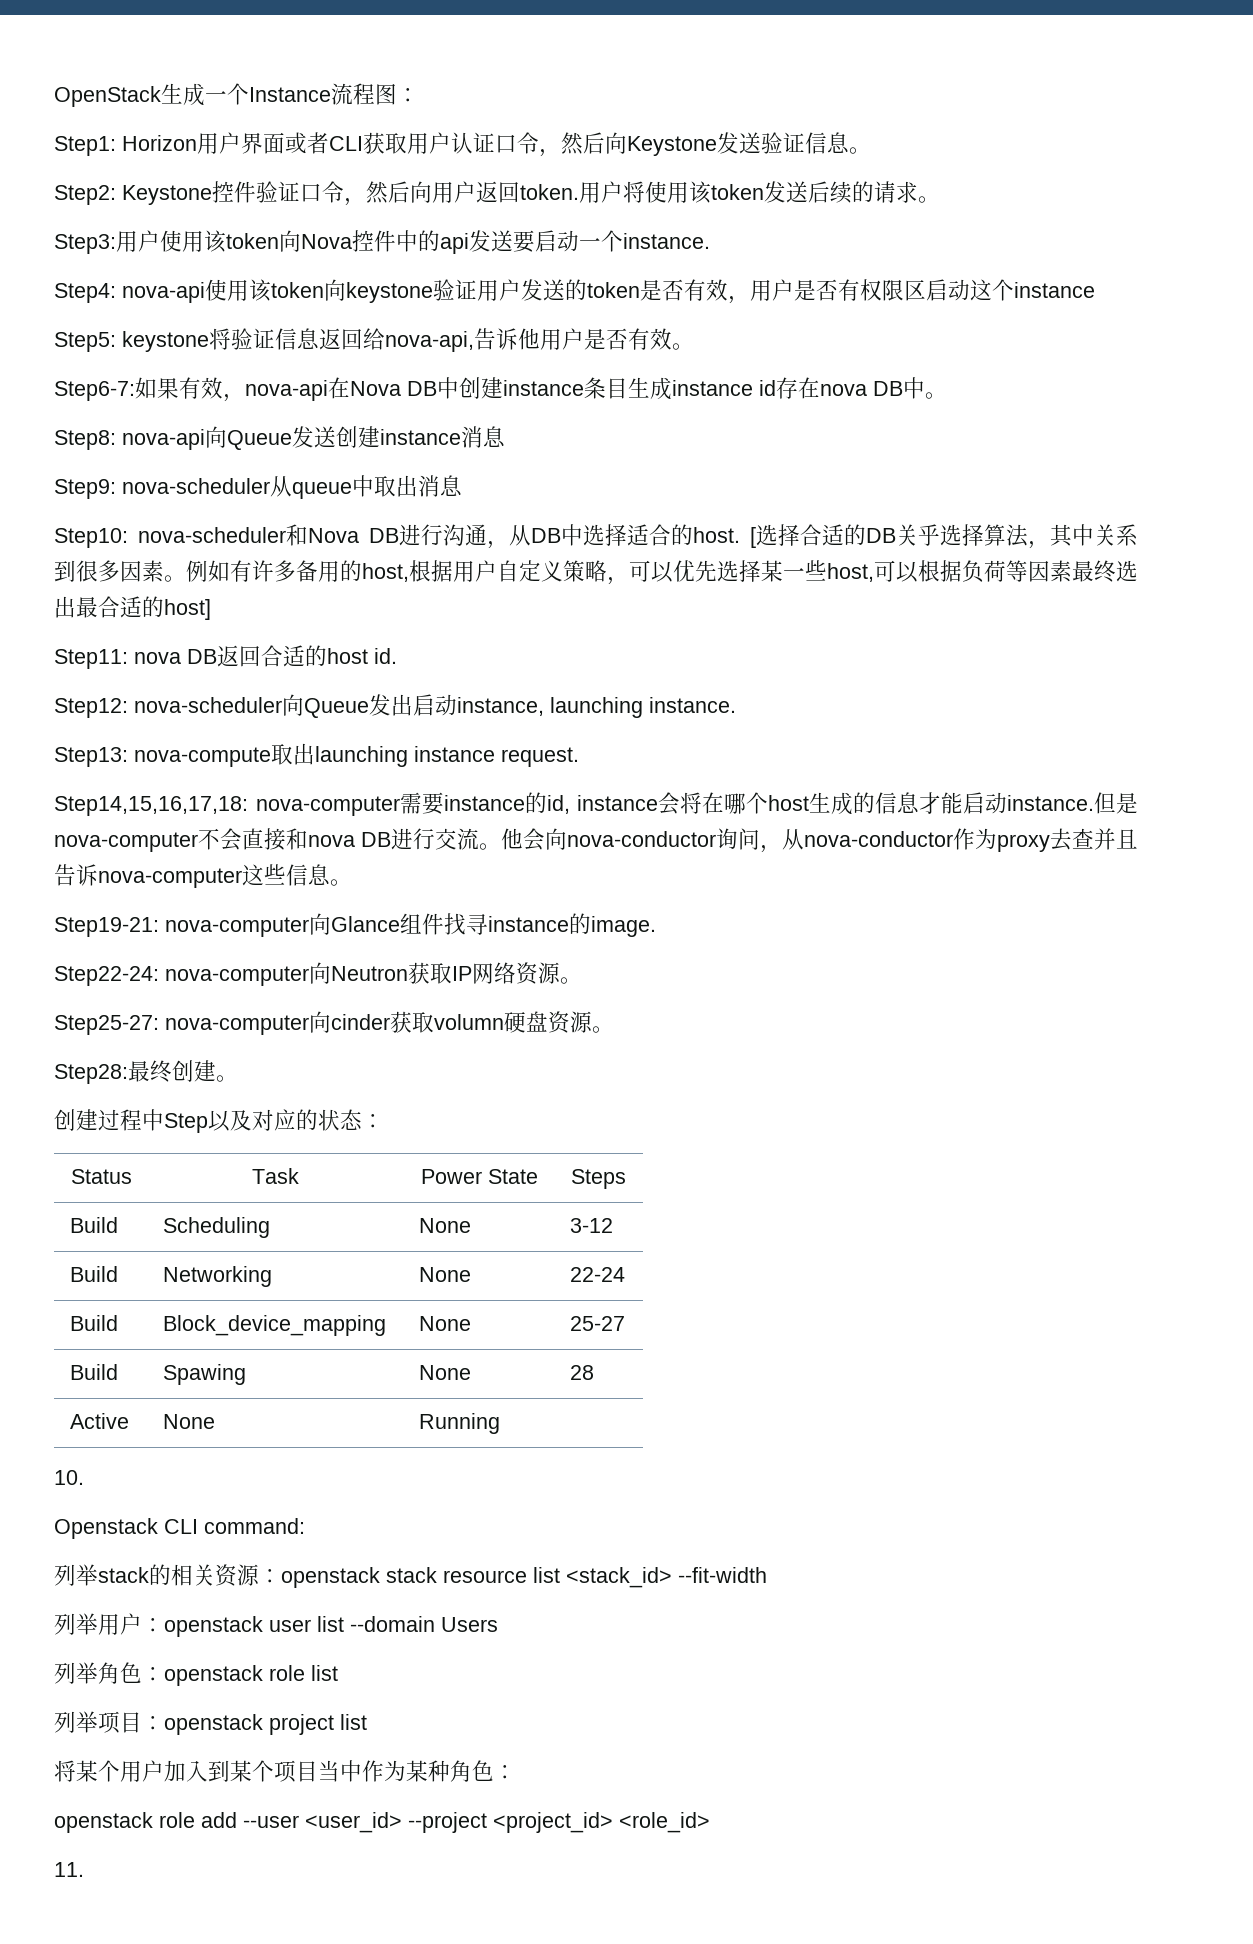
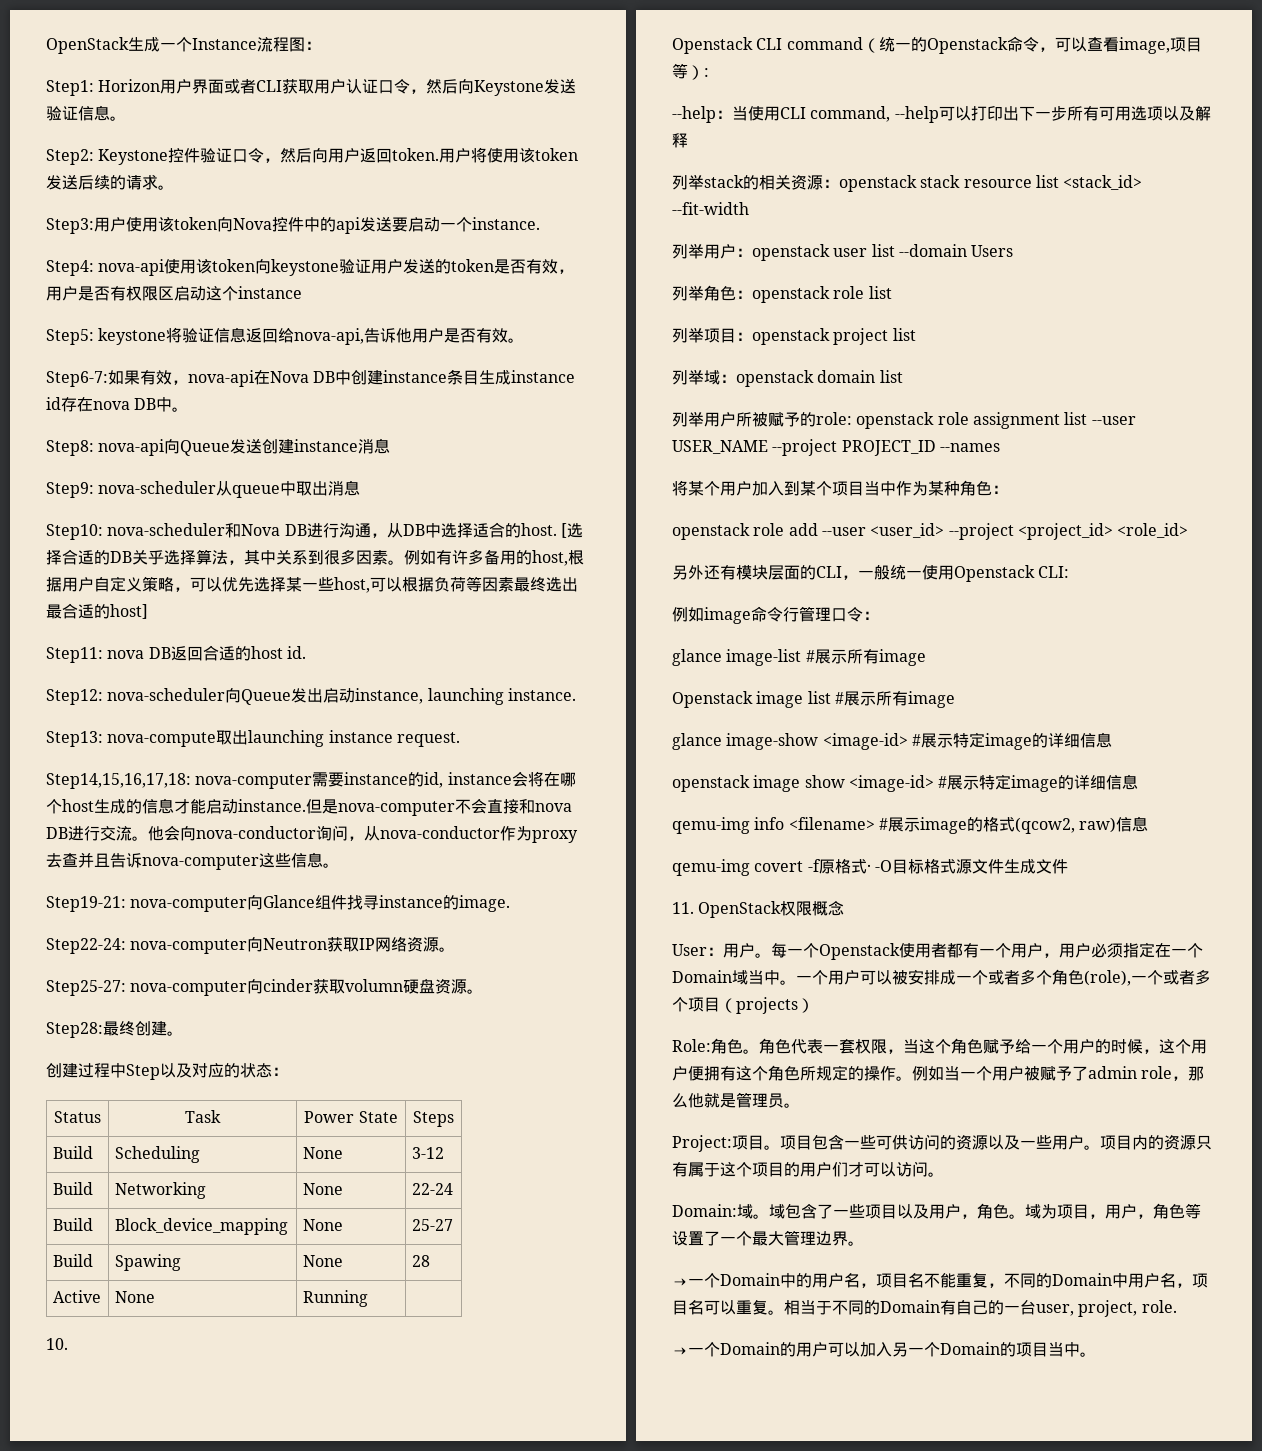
- Openstack CLI command:
+ Openstack CLI command（统一的Openstack命令，可以查看image,项目等）:
+ --help：当使用CLI command, --help可以打印出下一步所有可用选项以及解释
+ 列举域：openstack domain list
+ 列举用户所被赋予的role: openstack role assignment list --user USER_NAME --project PROJECT_ID --names
- 11.
+ 另外还有模块层面的CLI，一般统一使用Openstack CLI:
+ 例如image命令行管理口令：
+ glance image-list #展示所有image
+ Openstack image list #展示所有image
+ glance image-show <image-id> #展示特定image的详细信息
+ openstack image show <image-id> #展示特定image的详细信息
+ qemu-img info <filename> #展示image的格式(qcow2, raw)信息
+ qemu-img covert -f原格式· -O目标格式源文件生成文件
+ 11. OpenStack权限概念
+ User：用户。每一个Openstack使用者都有一个用户，用户必须指定在一个Domain域当中。一个用户可以被安排成一个或者多个角色(role),一个或者多个项目（projects）
+ Role:角色。角色代表一套权限，当这个角色赋予给一个用户的时候，这个用户便拥有这个角色所规定的操作。例如当一个用户被赋予了admin role，那么他就是管理员。
+ Project:项目。项目包含一些可供访问的资源以及一些用户。项目内的资源只有属于这个项目的用户们才可以访问。
+ Domain:域。域包含了一些项目以及用户，角色。域为项目，用户，角色等设置了一个最大管理边界。
+ →一个Domain中的用户名，项目名不能重复，不同的Domain中用户名，项目名可以重复。相当于不同的Domain有自己的一台user, project, role.
+ →一个Domain的用户可以加入另一个Domain的项目当中。

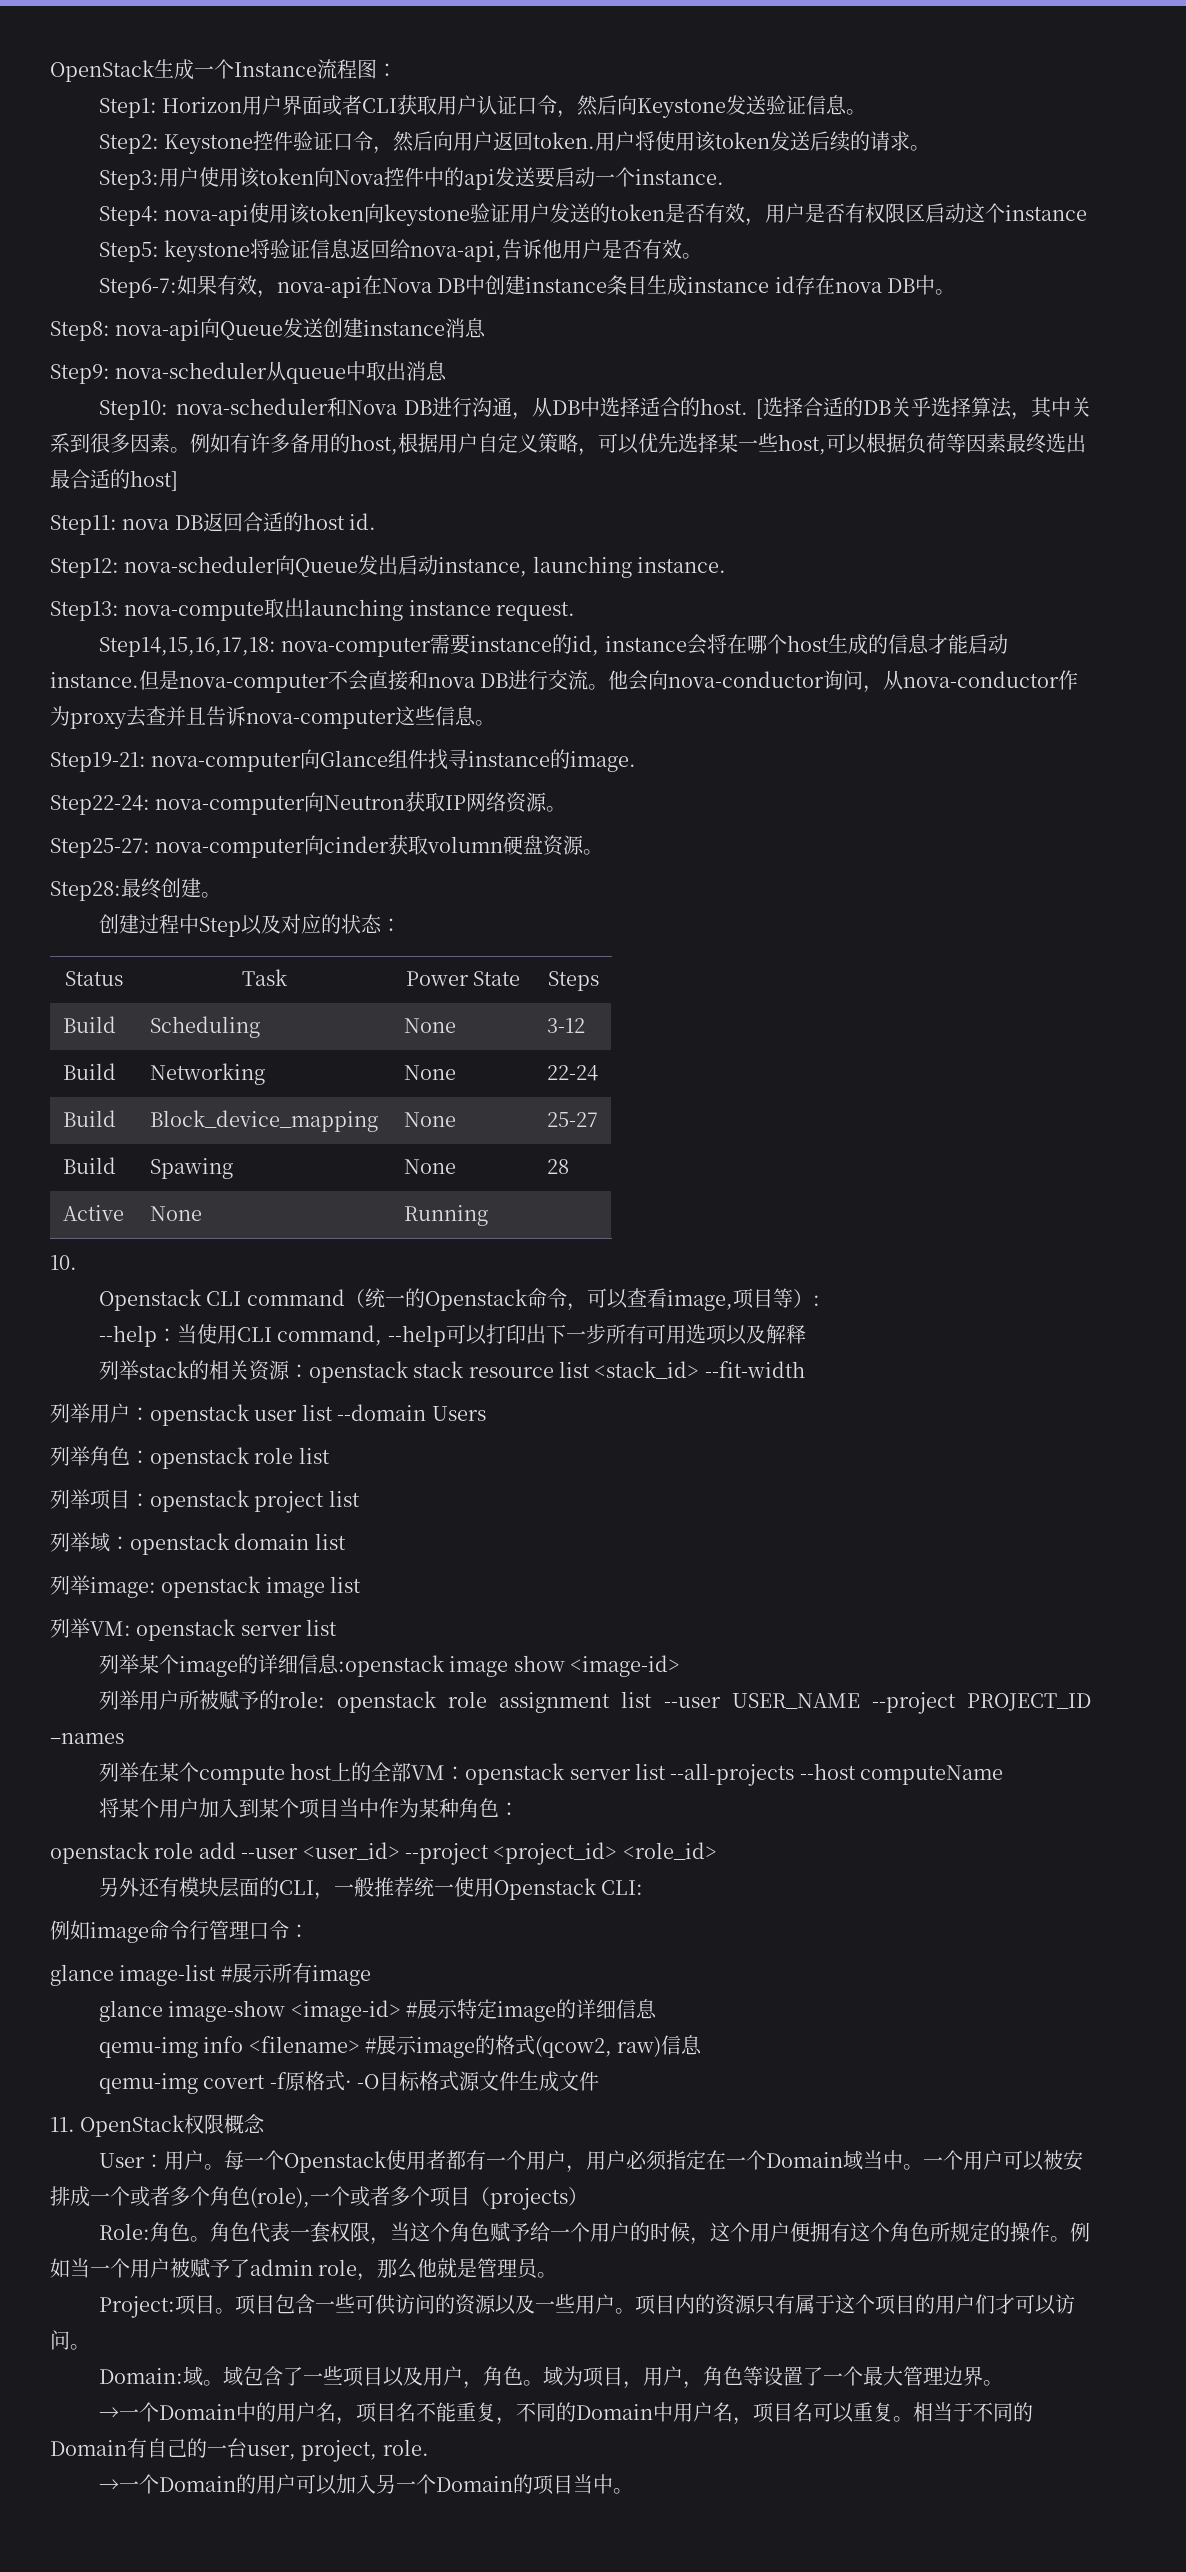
+ 列举image: openstack image list
+ 列举VM: openstack server list
+ 列举某个image的详细信息:openstack image show <image-id>
- 列举用户所被赋予的role: openstack role assignment list --user USER_NAME --project PROJECT_ID --names
+ 列举用户所被赋予的role: openstack role assignment list --user USER_NAME --project PROJECT_ID –names
+ 列举在某个compute host上的全部VM：openstack server list --all-projects --host computeName
- 另外还有模块层面的CLI，一般统一使用Openstack CLI:
+ 另外还有模块层面的CLI，一般推荐统一使用Openstack CLI:
- Openstack image list #展示所有image
- openstack image show <image-id> #展示特定image的详细信息

